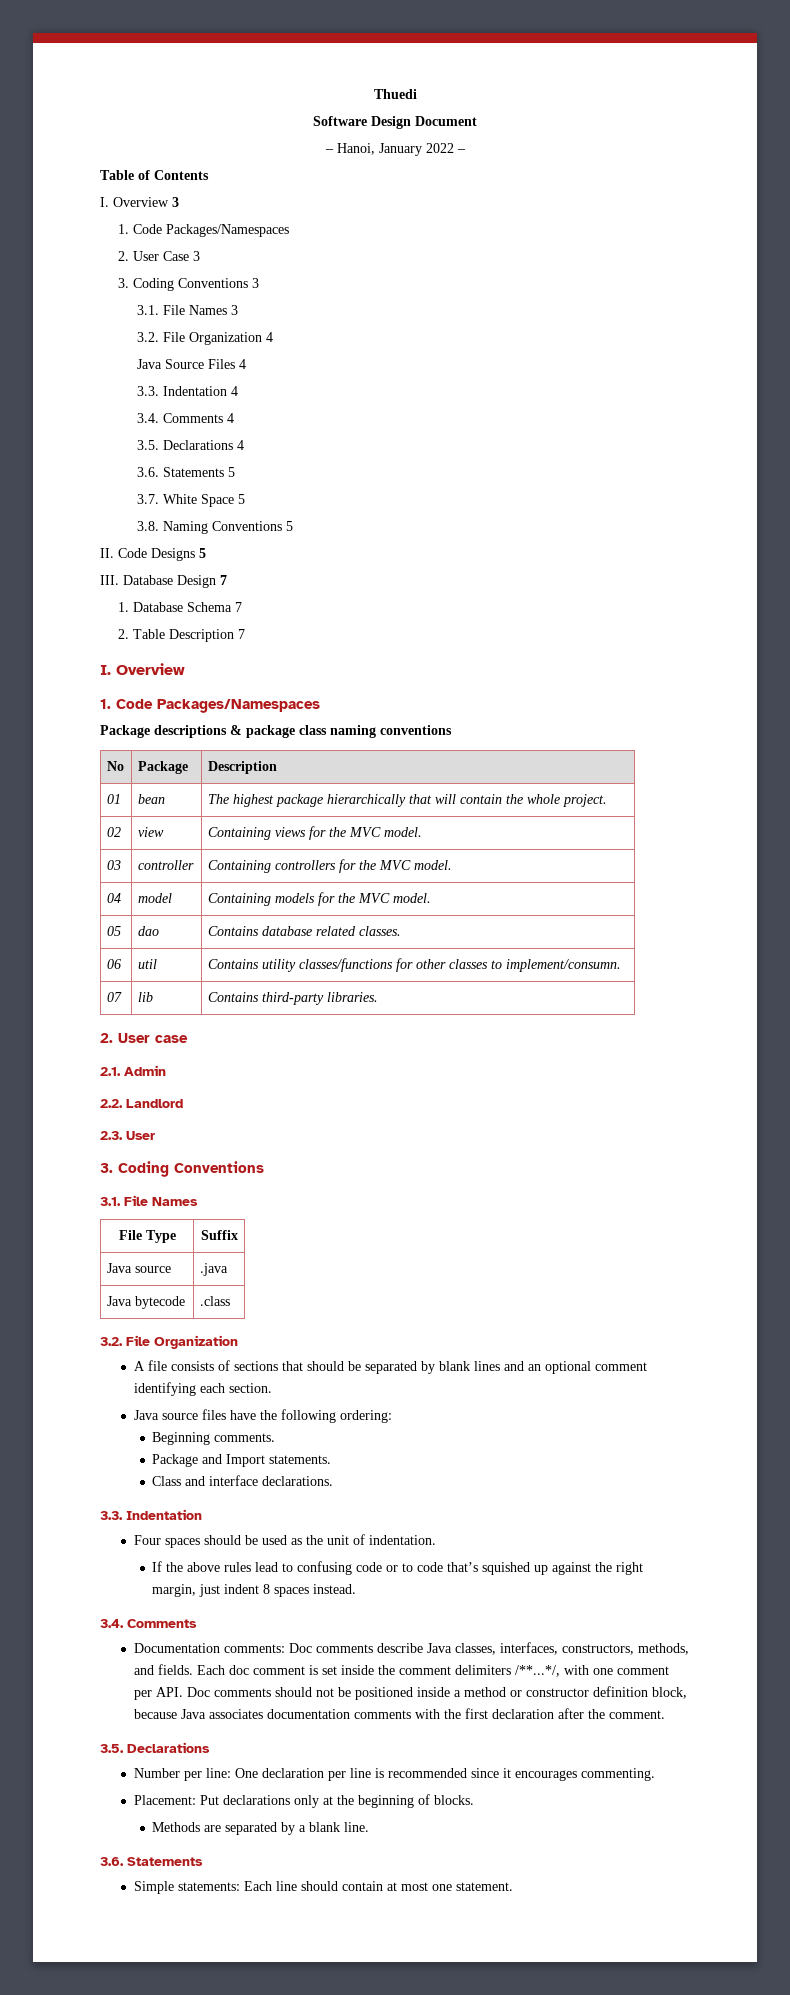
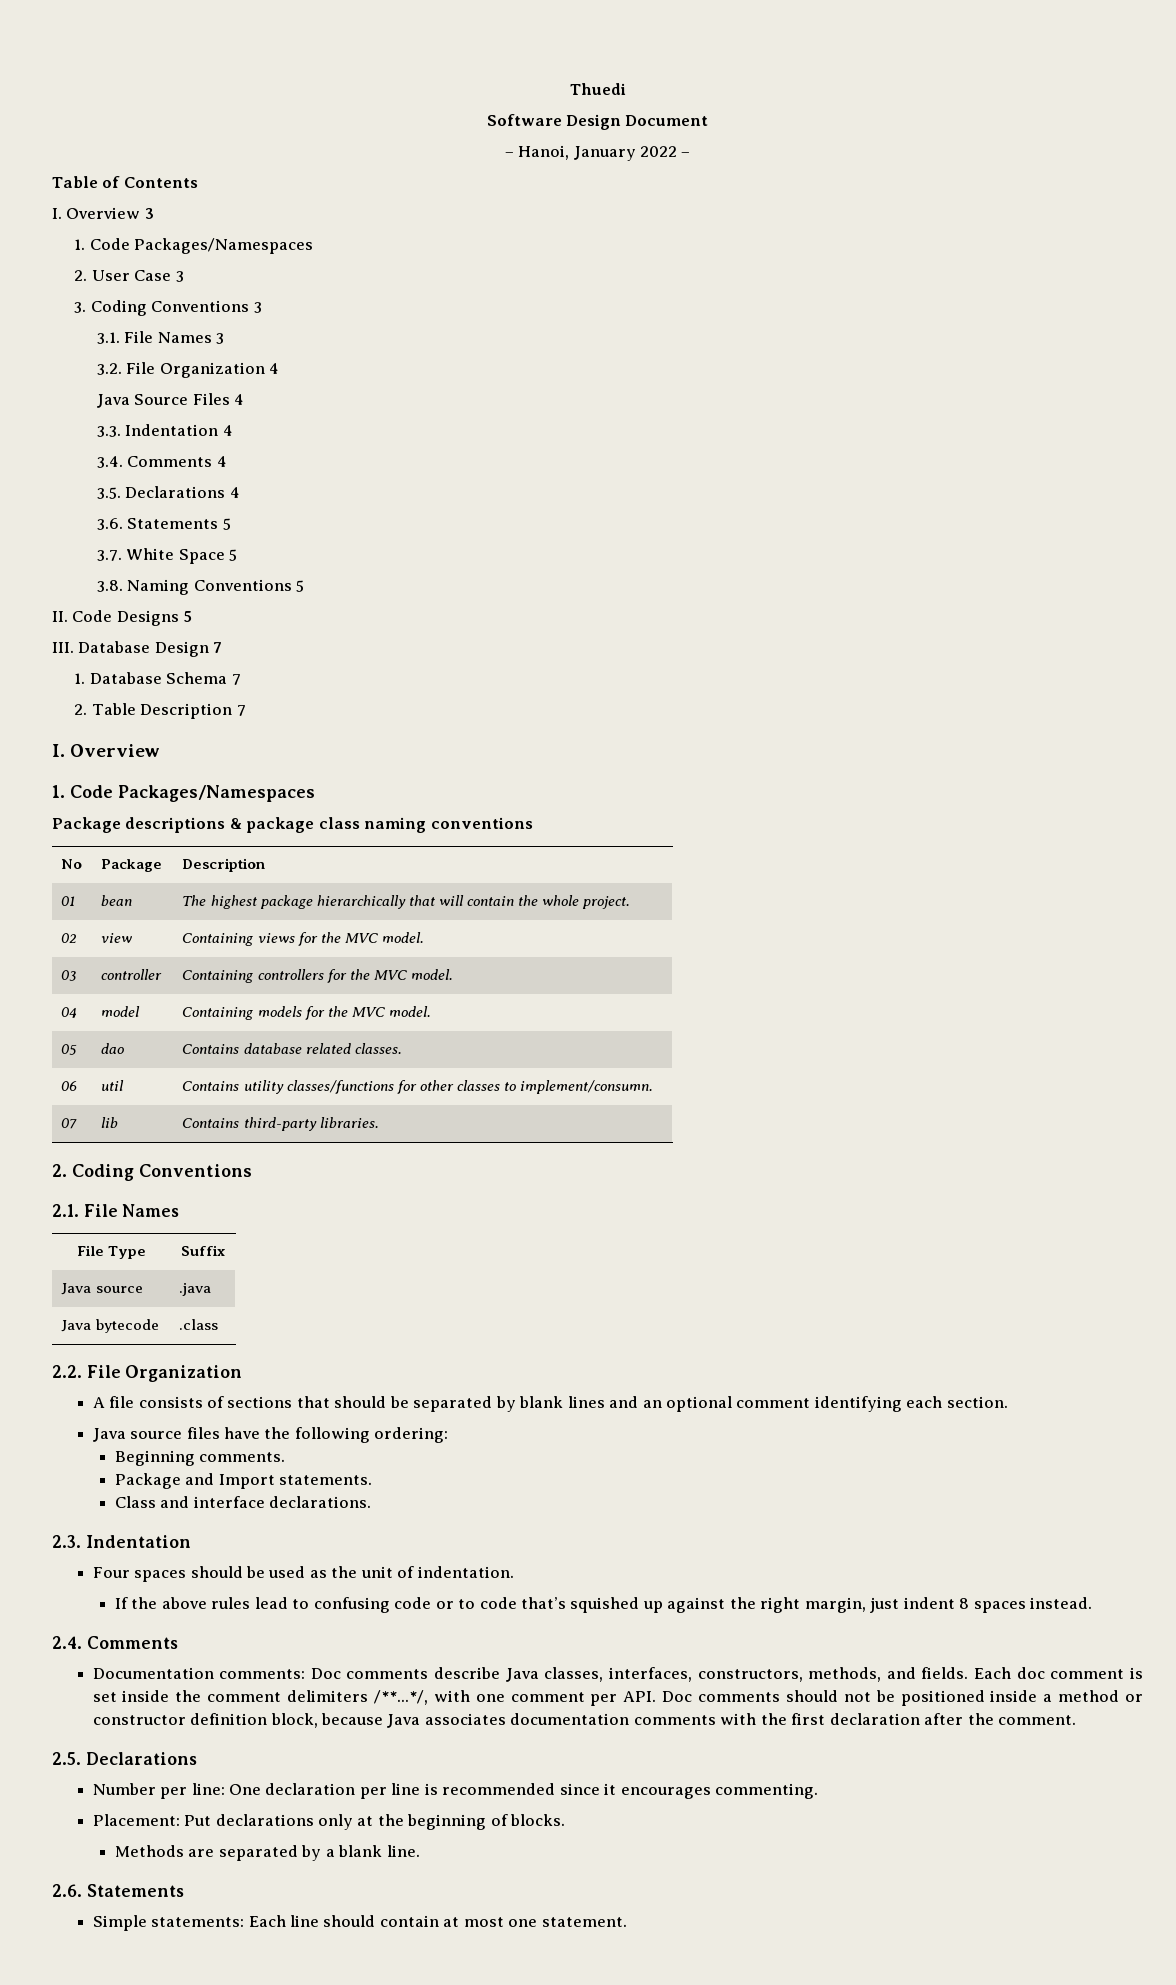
- 2. User case
- 2.1. Admin
- 2.2. Landlord
- 2.3. User
- 3. Coding Conventions
- 3.1. File Names
+ 2. Coding Conventions
+ 2.1. File Names
  Java bytecode | .class
- 3.2. File Organization
+ 2.2. File Organization
  Class and interface declarations.
- 3.3. Indentation
+ 2.3. Indentation
  If the above rules lead to confusing code or to code that’s squished up against the right margin, just indent 8 spaces instead.
- 3.4. Comments
+ 2.4. Comments
  Each doc comment is set inside the comment delimiters /**...*/, with one comment per API. Doc comments should not be positioned inside a method or constructor definition block, because Java associates documentation comments with the first declaration after the comment.
- 3.5. Declarations
+ 2.5. Declarations
  Methods are separated by a blank line.
- 3.6. Statements
+ 2.6. Statements

